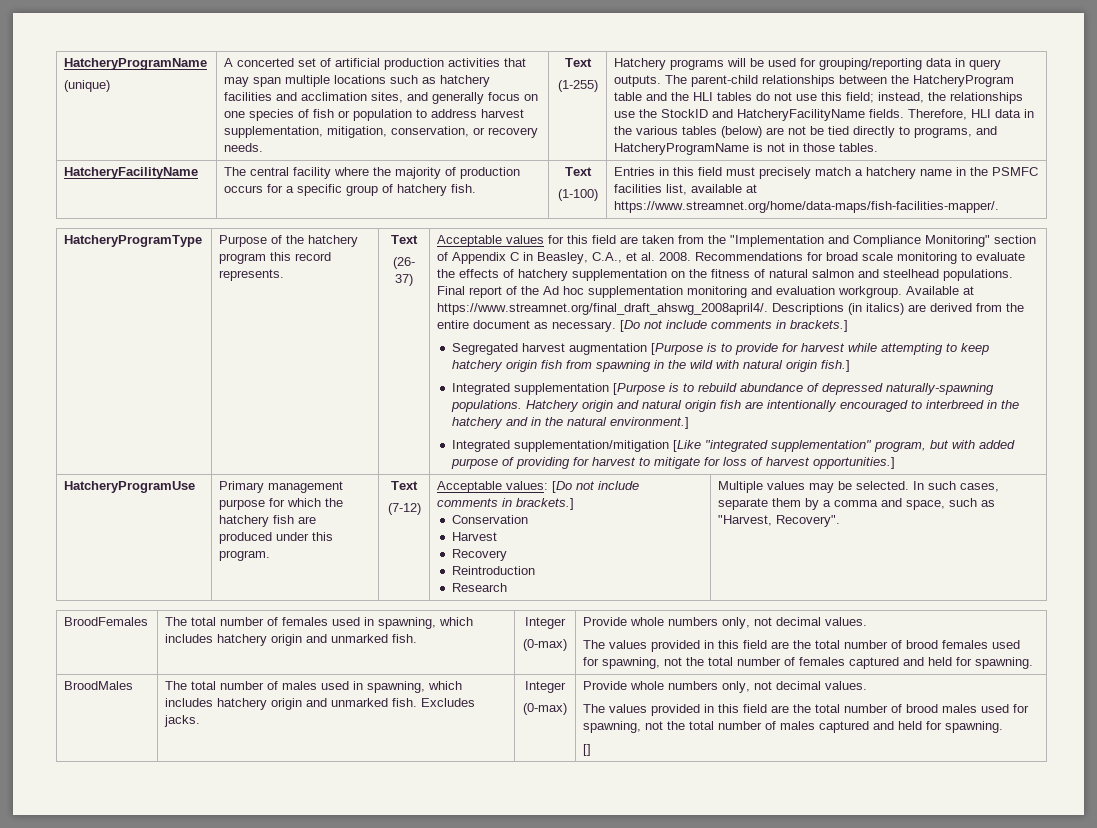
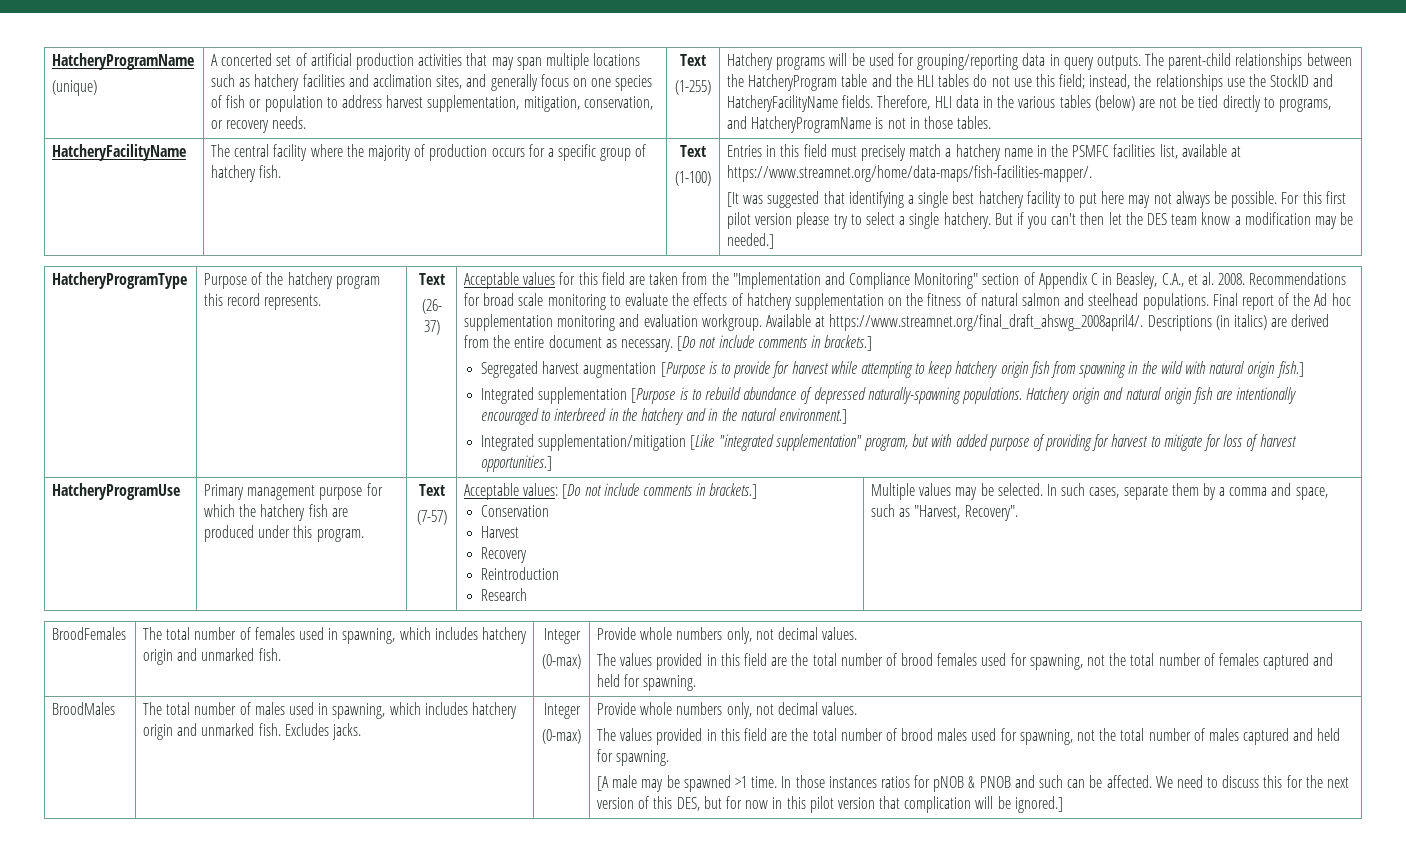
+ [It was suggested that identifying a single best hatchery facility to put here may not always be possible. For this first pilot version please try to select a single hatchery. But if you can't then let the DES team know a modification may be needed.]
- (7-12)
+ (7-57)
- []
+ [A male may be spawned >1 time. In those instances ratios for pNOB & PNOB and such can be affected. We need to discuss this for the next version of this DES, but for now in this pilot version that complication will be ignored.]

